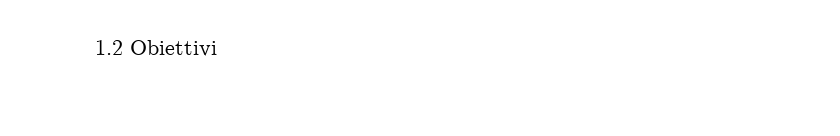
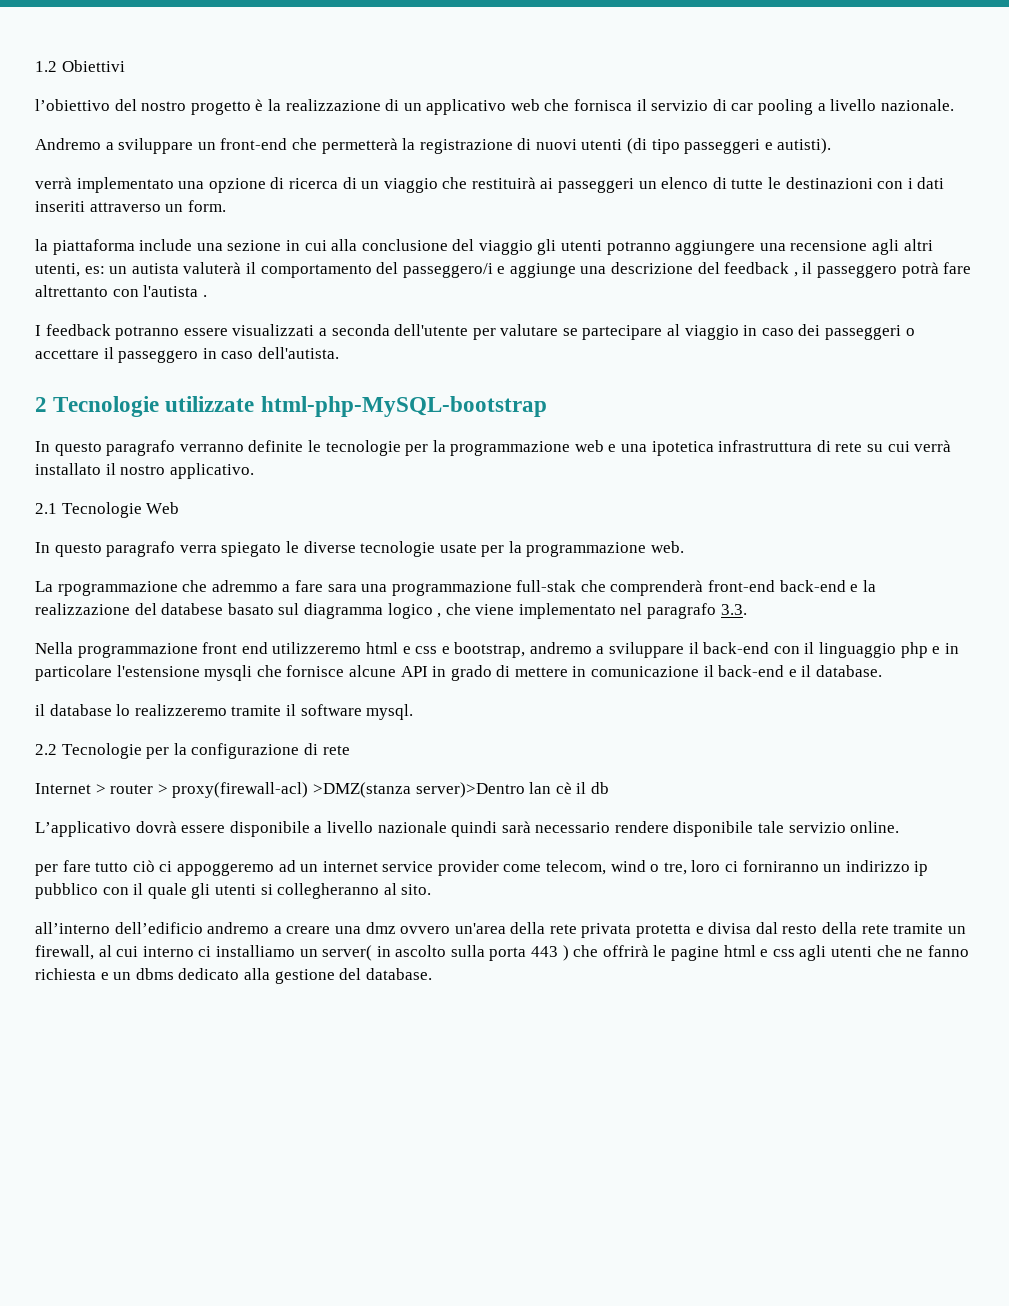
+ l’obiettivo del nostro progetto è la realizzazione di un applicativo web che fornisca il servizio di car pooling a livello nazionale.
+ Andremo a sviluppare un front-end che permetterà la registrazione di nuovi utenti (di tipo passeggeri e autisti).
+ verrà implementato una opzione di ricerca di un viaggio che restituirà ai passeggeri un elenco di tutte le destinazioni con i dati inseriti attraverso un form.
+ la piattaforma include una sezione in cui alla conclusione del viaggio gli utenti potranno aggiungere una recensione agli altri utenti, es: un autista valuterà il comportamento del passeggero/i e aggiunge una descrizione del feedback , il passeggero potrà fare altrettanto con l'autista .
+ I feedback potranno essere visualizzati a seconda dell'utente per valutare se partecipare al viaggio in caso dei passeggeri o accettare il passeggero in caso dell'autista.
+ 2 Tecnologie utilizzate html-php-MySQL-bootstrap
+ In questo paragrafo verranno definite le tecnologie per la programmazione web e una ipotetica infrastruttura di rete su cui verrà installato il nostro applicativo.
+ 2.1 Tecnologie Web
+ In questo paragrafo verra spiegato le diverse tecnologie usate per la programmazione web.
+ La rpogrammazione che adremmo a fare sara una programmazione full-stak che comprenderà front-end back-end e la realizzazione del databese basato sul diagramma logico , che viene implementato nel paragrafo 3.3.
+ Nella programmazione front end utilizzeremo html e css e bootstrap, andremo a sviluppare il back-end con il linguaggio php e in particolare l'estensione mysqli che fornisce alcune API in grado di mettere in comunicazione il back-end e il database.
+ il database lo realizzeremo tramite il software mysql.
+ 2.2 Tecnologie per la configurazione di rete
+ Internet > router > proxy(firewall-acl) >DMZ(stanza server)>Dentro lan cè il db
+ L’applicativo dovrà essere disponibile a livello nazionale quindi sarà necessario rendere disponibile tale servizio online.
+ per fare tutto ciò ci appoggeremo ad un internet service provider come telecom, wind o tre, loro ci forniranno un indirizzo ip pubblico con il quale gli utenti si collegheranno al sito.
+ all’interno dell’edificio andremo a creare una dmz ovvero un'area della rete privata protetta e divisa dal resto della rete tramite un firewall, al cui interno ci installiamo un server( in ascolto sulla porta 443 ) che offrirà le pagine html e css agli utenti che ne fanno richiesta e un dbms dedicato alla gestione del database.

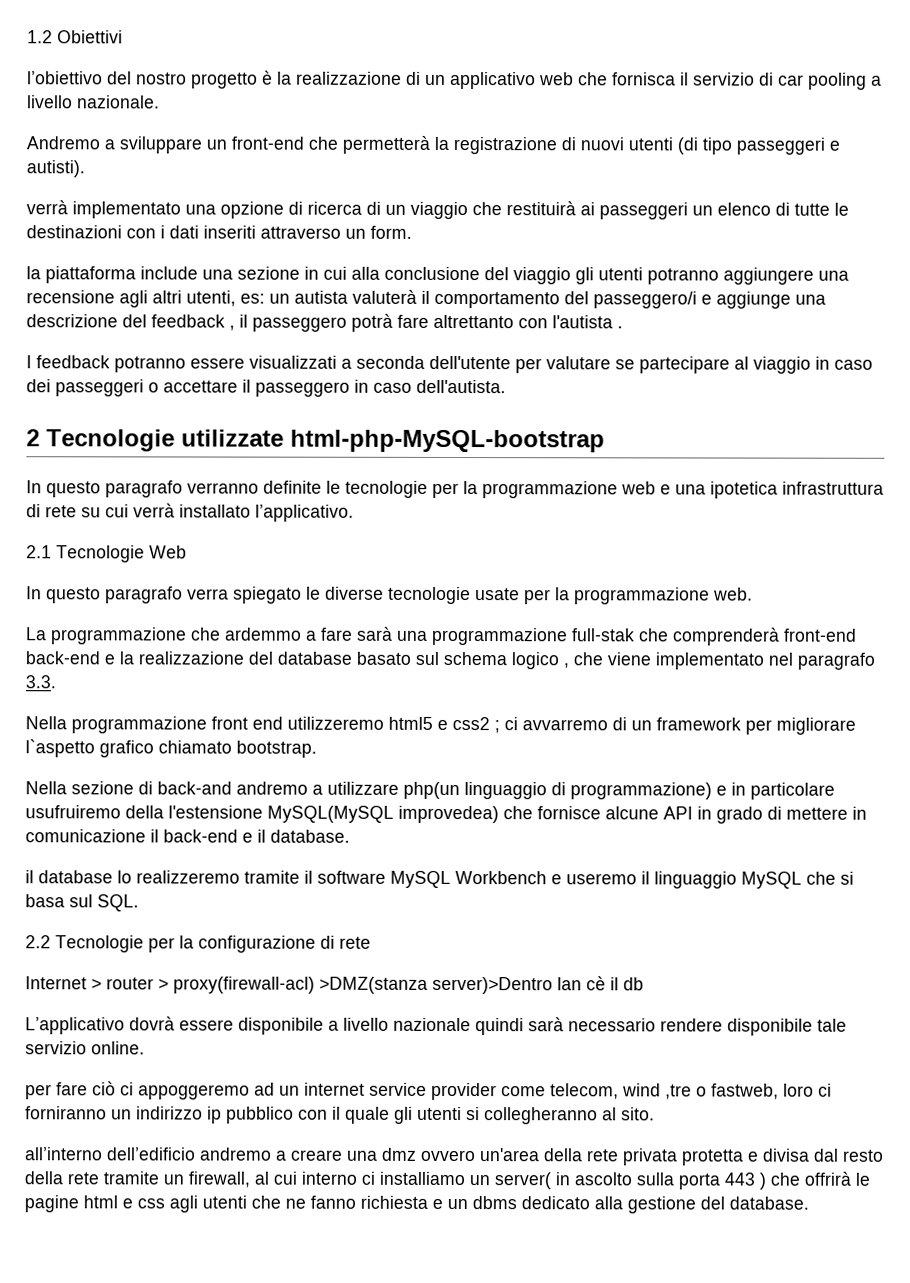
- In questo paragrafo verranno definite le tecnologie per la programmazione web e una ipotetica infrastruttura di rete su cui verrà installato il nostro applicativo.
+ In questo paragrafo verranno definite le tecnologie per la programmazione web e una ipotetica infrastruttura di rete su cui verrà installato l’applicativo.
- La rpogrammazione che adremmo a fare sara una programmazione full-stak che comprenderà front-end back-end e la realizzazione del databese basato sul diagramma logico , che viene implementato nel paragrafo 3.3.
+ La programmazione che ardemmo a fare sarà una programmazione full-stak che comprenderà front-end back-end e la realizzazione del database basato sul schema logico , che viene implementato nel paragrafo 3.3.
- Nella programmazione front end utilizzeremo html e css e bootstrap, andremo a sviluppare il back-end con il linguaggio php e in particolare l'estensione mysqli che fornisce alcune API in grado di mettere in comunicazione il back-end e il database.
+ Nella programmazione front end utilizzeremo html5 e css2 ; ci avvarremo di un framework per migliorare l`aspetto grafico chiamato bootstrap.
+ Nella sezione di back-and andremo a utilizzare php(un linguaggio di programmazione) e in particolare usufruiremo della l'estensione MySQL(MySQL improvedea) che fornisce alcune API in grado di mettere in comunicazione il back-end e il database.
- il database lo realizzeremo tramite il software mysql.
+ il database lo realizzeremo tramite il software MySQL Workbench e useremo il linguaggio MySQL che si basa sul SQL.
- per fare tutto ciò ci appoggeremo ad un internet service provider come telecom, wind o tre, loro ci forniranno un indirizzo ip pubblico con il quale gli utenti si collegheranno al sito.
+ per fare ciò ci appoggeremo ad un internet service provider come telecom, wind ,tre o fastweb, loro ci forniranno un indirizzo ip pubblico con il quale gli utenti si collegheranno al sito.

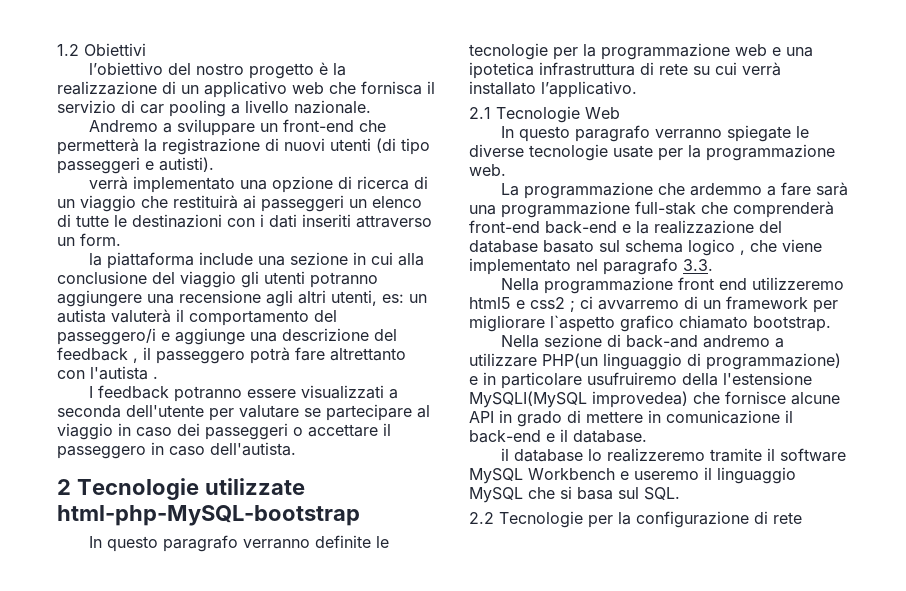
- In questo paragrafo verra spiegato le diverse tecnologie usate per la programmazione web.
+ In questo paragrafo verranno spiegate le diverse tecnologie usate per la programmazione web.
- Nella sezione di back-and andremo a utilizzare php(un linguaggio di programmazione) e in particolare usufruiremo della l'estensione MySQL(MySQL improvedea) che fornisce alcune API in grado di mettere in comunicazione il back-end e il database.
+ Nella sezione di back-and andremo a utilizzare PHP(un linguaggio di programmazione) e in particolare usufruiremo della l'estensione MySQLI(MySQL improvedea) che fornisce alcune API in grado di mettere in comunicazione il back-end e il database.
- Internet > router > proxy(firewall-acl) >DMZ(stanza server)>Dentro lan cè il db
- L’applicativo dovrà essere disponibile a livello nazionale quindi sarà necessario rendere disponibile tale servizio online.
- per fare ciò ci appoggeremo ad un internet service provider come telecom, wind ,tre o fastweb, loro ci forniranno un indirizzo ip pubblico con il quale gli utenti si collegheranno al sito.
- all’interno dell’edificio andremo a creare una dmz ovvero un'area della rete privata protetta e divisa dal resto della rete tramite un firewall, al cui interno ci installiamo un server( in ascolto sulla porta 443 ) che offrirà le pagine html e css agli utenti che ne fanno richiesta e un dbms dedicato alla gestione del database.

